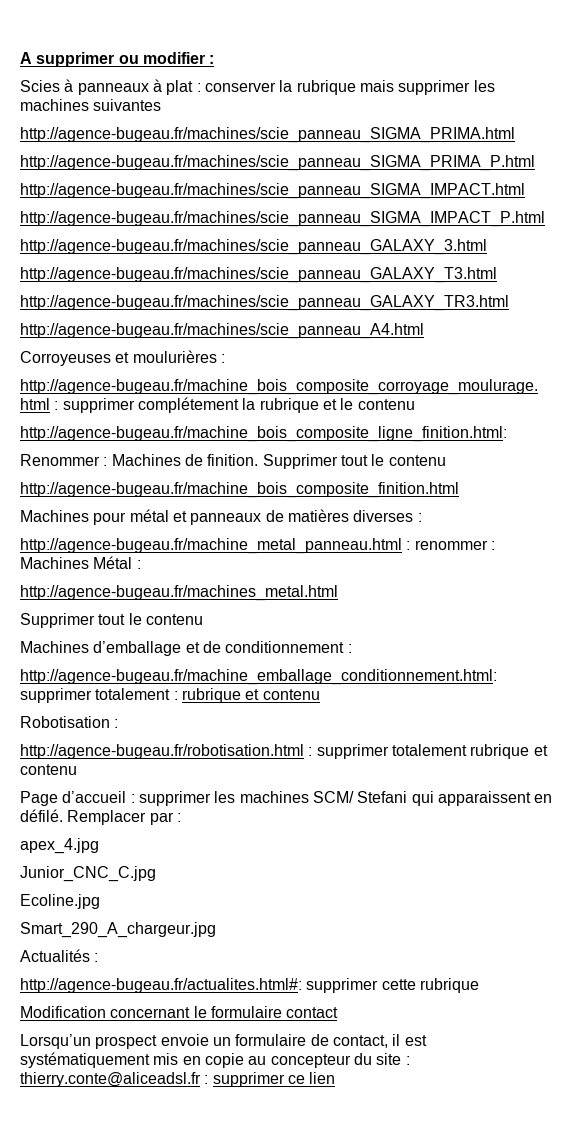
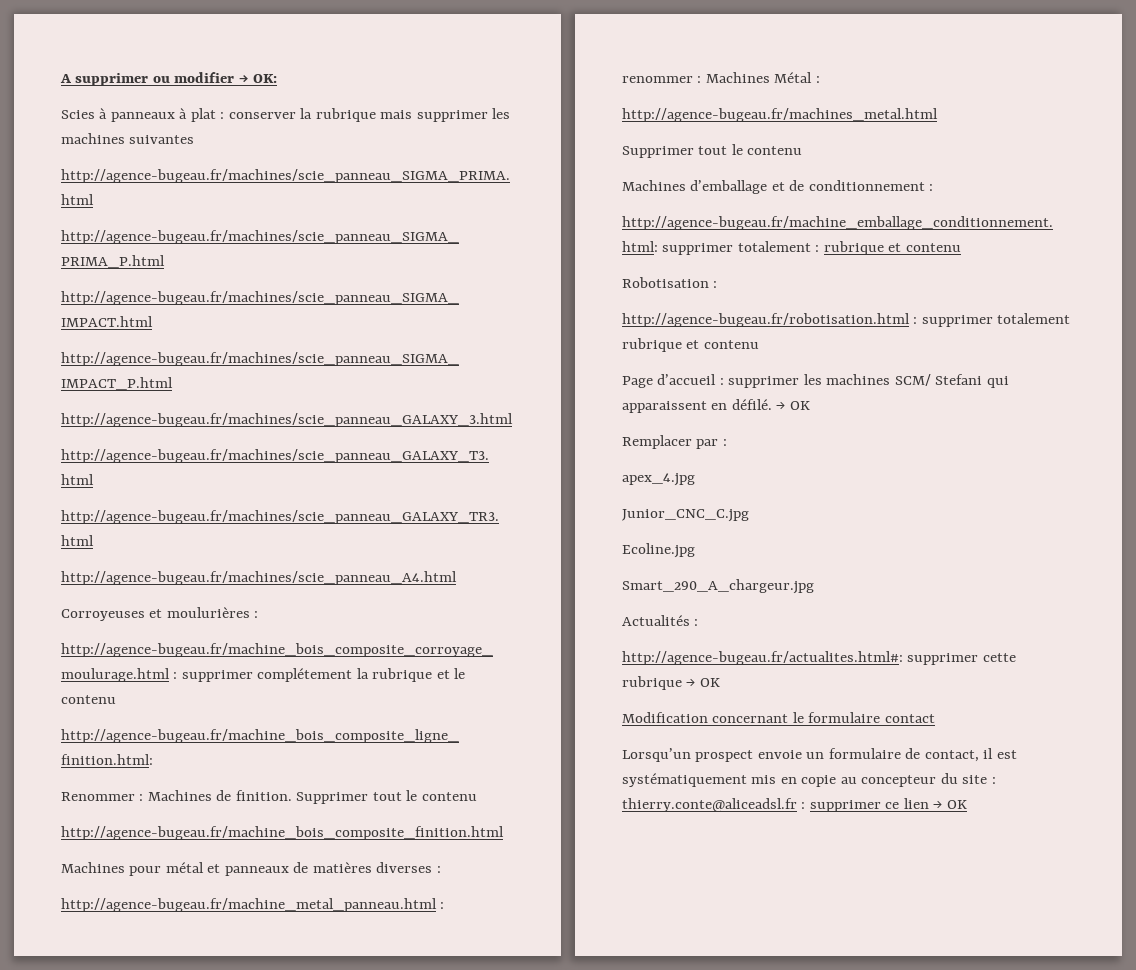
- A supprimer ou modifier :
+ A supprimer ou modifier → OK:
- Page d’accueil : supprimer les machines SCM/ Stefani qui apparaissent en défilé. Remplacer par :
+ Page d’accueil : supprimer les machines SCM/ Stefani qui apparaissent en défilé. → OK
+ Remplacer par :
- http://agence-bugeau.fr/actualites.html#: supprimer cette rubrique
+ http://agence-bugeau.fr/actualites.html#: supprimer cette rubrique → OK
- Lorsqu’un prospect envoie un formulaire de contact, il est systématiquement mis en copie au concepteur du site : thierry.conte@aliceadsl.fr : supprimer ce lien
+ Lorsqu’un prospect envoie un formulaire de contact, il est systématiquement mis en copie au concepteur du site : thierry.conte@aliceadsl.fr : supprimer ce lien → OK

